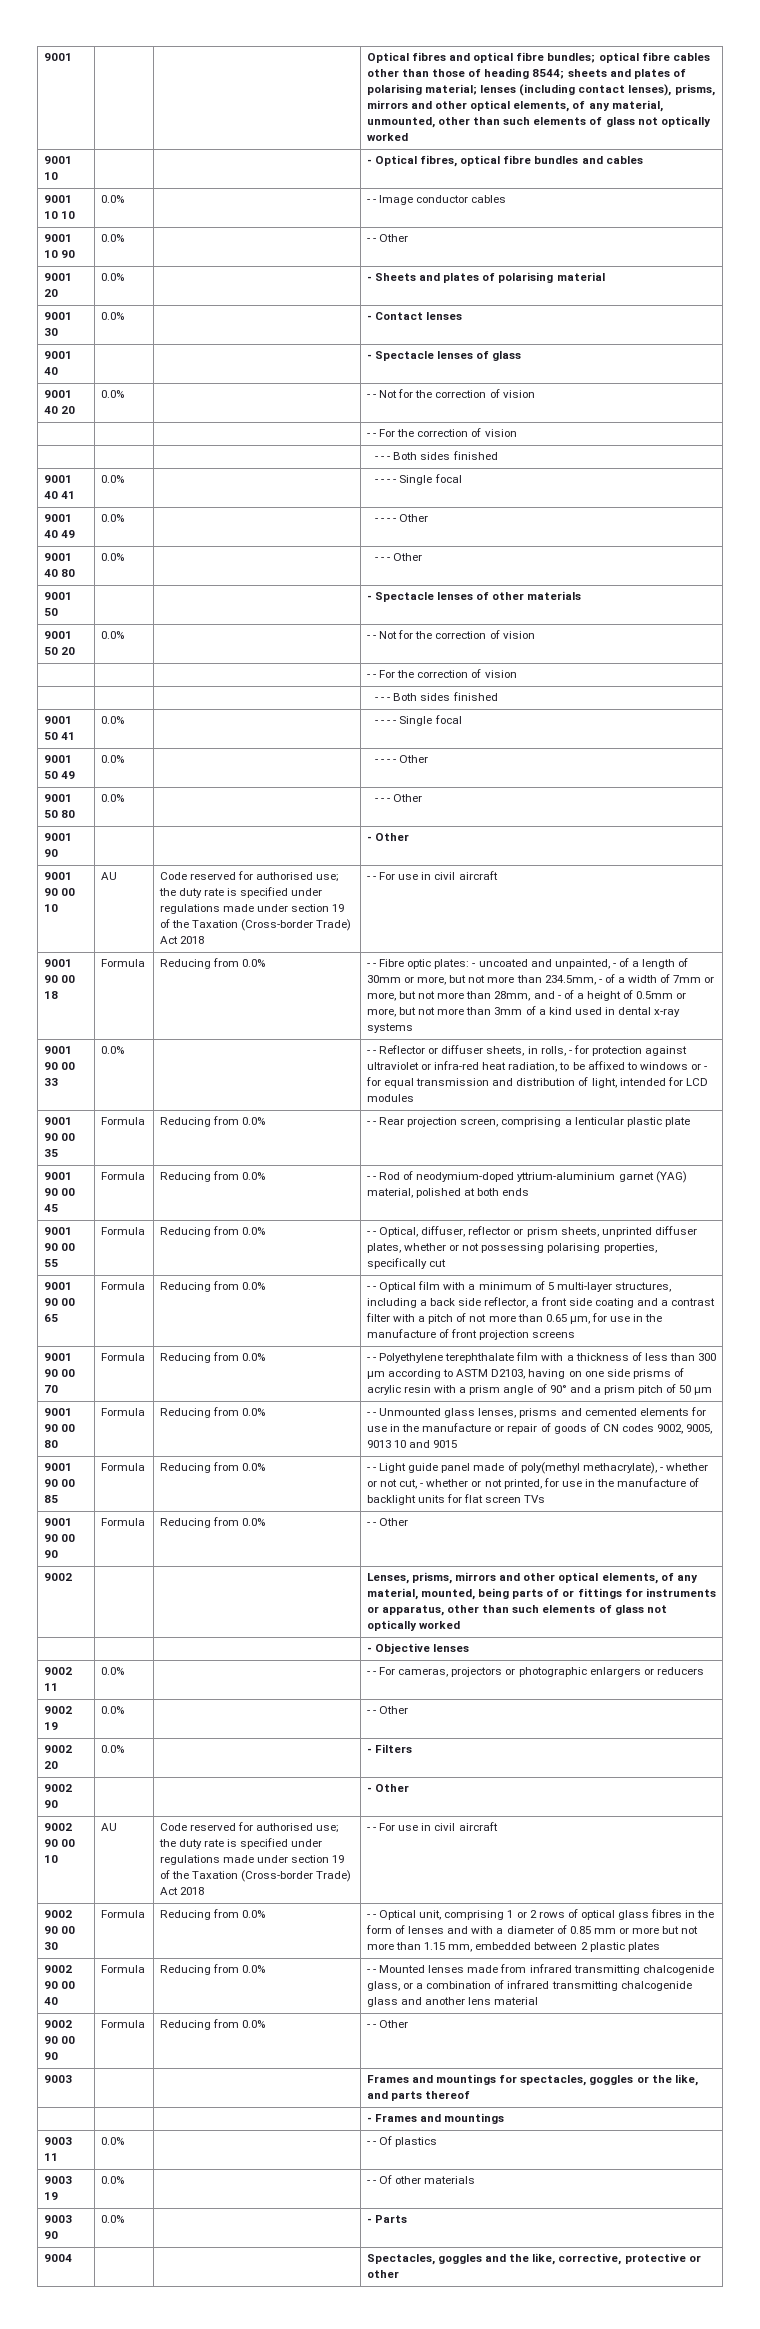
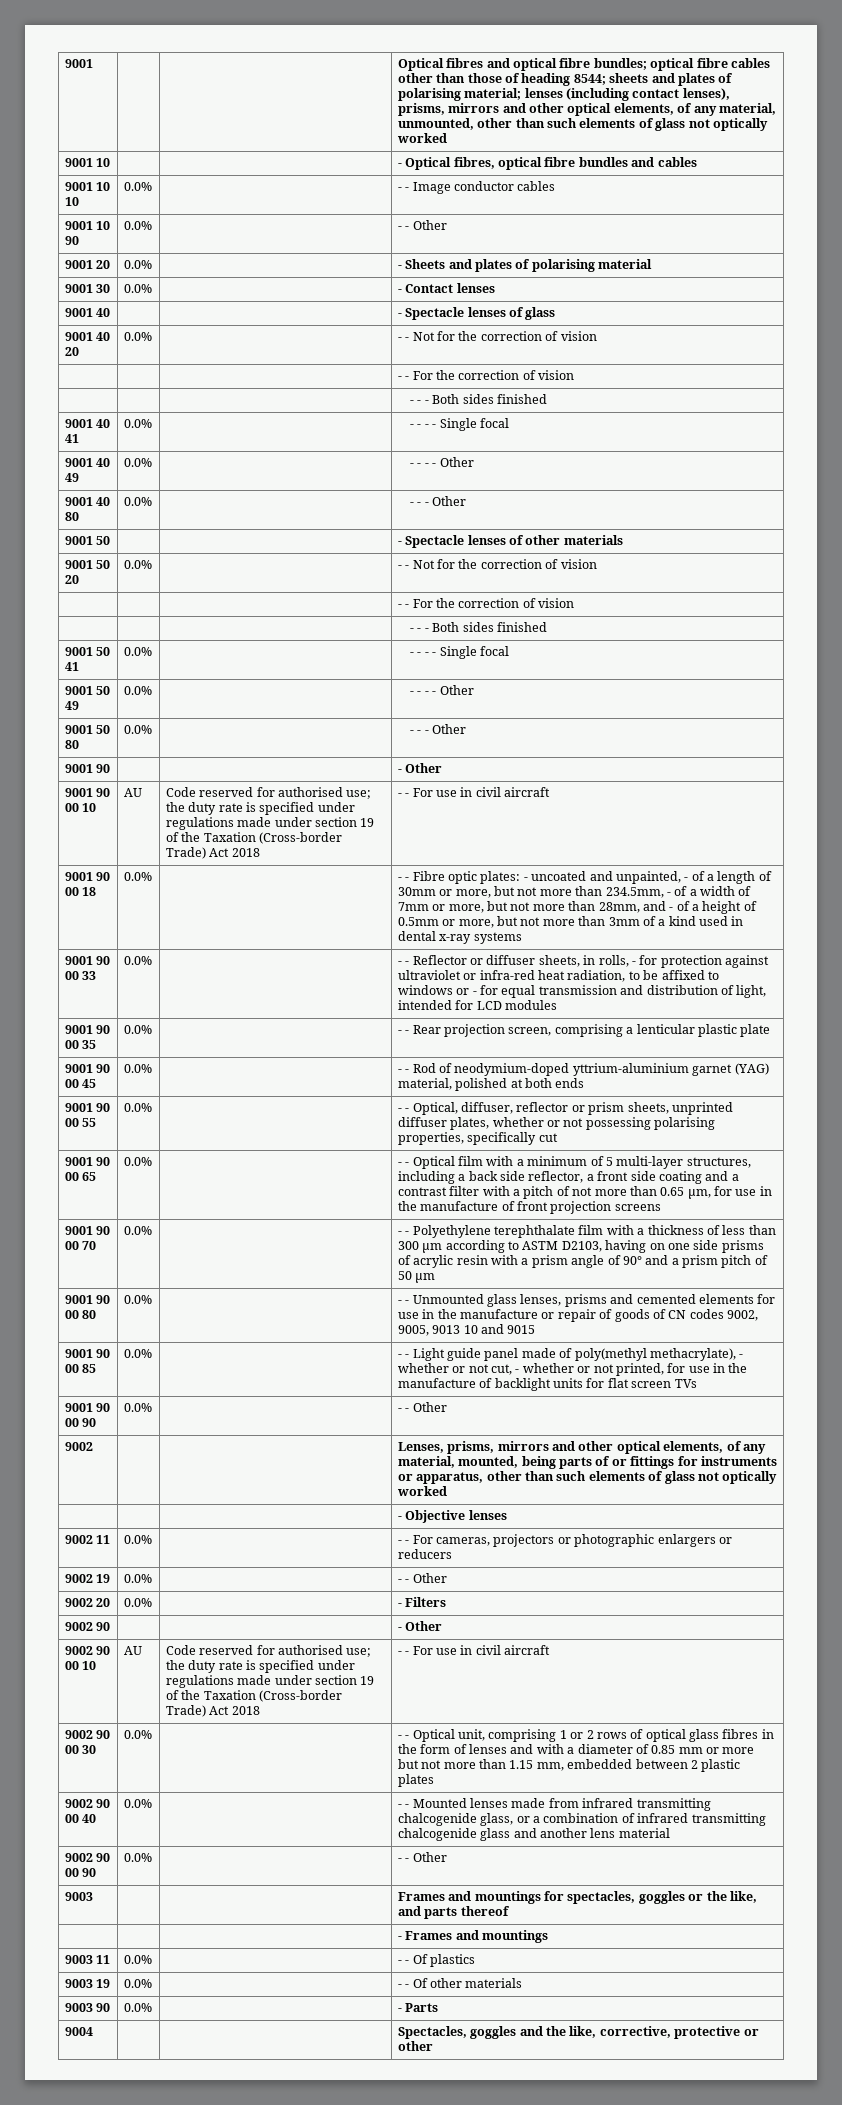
- 9001 90 00 18 | Formula | Reducing from 0.0%
+ 9001 90 00 18 | 0.0%
- 9001 90 00 35 | Formula | Reducing from 0.0% | - - Rear projection screen, comprising a lenticular plastic plate
+ 9001 90 00 35 | 0.0% | | - - Rear projection screen, comprising a lenticular plastic plate
- 9001 90 00 45 | Formula | Reducing from 0.0% | - - Rod of neodymium-doped yttrium-aluminium garnet (YAG) material, polished at both ends
+ 9001 90 00 45 | 0.0% | | - - Rod of neodymium-doped yttrium-aluminium garnet (YAG) material, polished at both ends
- 9001 90 00 55 | Formula | Reducing from 0.0% | - - Optical, diffuser, reflector or prism sheets, unprinted diffuser plates, whether or not possessing polarising properties, specifically cut
+ 9001 90 00 55 | 0.0% | | - - Optical, diffuser, reflector or prism sheets, unprinted diffuser plates, whether or not possessing polarising properties, specifically cut
- 9001 90 00 65 | Formula | Reducing from 0.0%
+ 9001 90 00 65 | 0.0%
- 9001 90 00 70 | Formula | Reducing from 0.0%
+ 9001 90 00 70 | 0.0%
- 9001 90 00 80 | Formula | Reducing from 0.0% | - - Unmounted glass lenses, prisms and cemented elements for use in the manufacture or repair of goods of CN codes 9002, 9005, 9013 10 and 9015
+ 9001 90 00 80 | 0.0% | | - - Unmounted glass lenses, prisms and cemented elements for use in the manufacture or repair of goods of CN codes 9002, 9005, 9013 10 and 9015
- 9001 90 00 85 | Formula | Reducing from 0.0% | - - Light guide panel made of poly(methyl methacrylate), - whether or not cut, - whether or not printed, for use in the manufacture of backlight units for flat screen TVs
+ 9001 90 00 85 | 0.0% | | - - Light guide panel made of poly(methyl methacrylate), - whether or not cut, - whether or not printed, for use in the manufacture of backlight units for flat screen TVs
- 9001 90 00 90 | Formula | Reducing from 0.0% | - - Other
+ 9001 90 00 90 | 0.0% | | - - Other
- 9002 90 00 30 | Formula | Reducing from 0.0%
+ 9002 90 00 30 | 0.0%
- 9002 90 00 40 | Formula | Reducing from 0.0% | - - Mounted lenses made from infrared transmitting chalcogenide glass, or a combination of infrared transmitting chalcogenide glass and another lens material
+ 9002 90 00 40 | 0.0% | | - - Mounted lenses made from infrared transmitting chalcogenide glass, or a combination of infrared transmitting chalcogenide glass and another lens material
- 9002 90 00 90 | Formula | Reducing from 0.0% | - - Other
+ 9002 90 00 90 | 0.0% | | - - Other

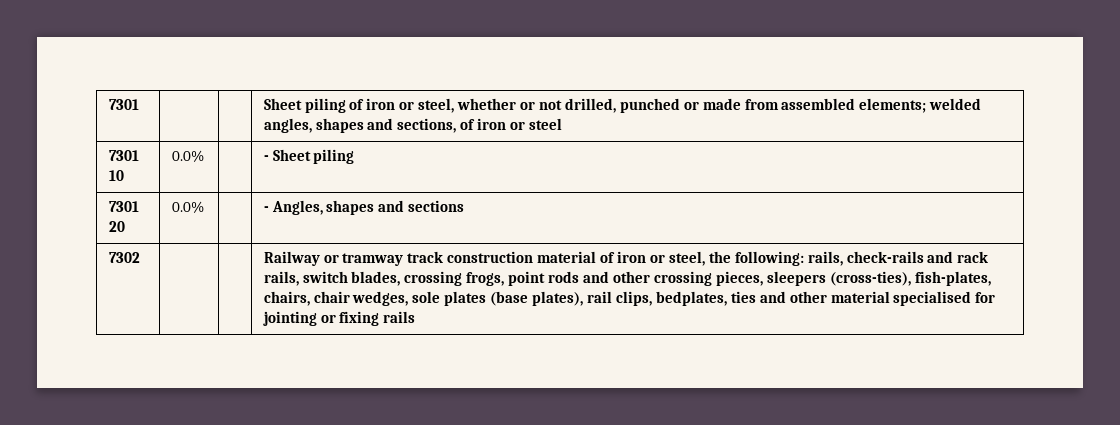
- 9001 | | | Optical fibres and optical fibre bundles; optical fibre cables other than those of heading 8544; sheets and plates of polarising material; lenses (including contact lenses), prisms, mirrors and other optical elements, of any material, unmounted, other than such elements of glass not optically worked
- 9001 10 | | | - Optical fibres, optical fibre bundles and cables
- 9001 10 10 | 0.0% | | - - Image conductor cables
- 9001 10 90 | 0.0% | | - - Other
- 9001 20 | 0.0% | | - Sheets and plates of polarising material
- 9001 30 | 0.0% | | - Contact lenses
- 9001 40 | | | - Spectacle lenses of glass
- 9001 40 20 | 0.0% | | - - Not for the correction of vision
- | | | - - For the correction of vision
- | | | - - - Both sides finished
- 9001 40 41 | 0.0% | | - - - - Single focal
- 9001 40 49 | 0.0% | | - - - - Other
- 9001 40 80 | 0.0% | | - - - Other
- 9001 50 | | | - Spectacle lenses of other materials
- 9001 50 20 | 0.0% | | - - Not for the correction of vision
- | | | - - For the correction of vision
- | | | - - - Both sides finished
- 9001 50 41 | 0.0% | | - - - - Single focal
- 9001 50 49 | 0.0% | | - - - - Other
- 9001 50 80 | 0.0% | | - - - Other
- 9001 90 | | | - Other
- 9001 90 00 10 | AU | Code reserved for authorised use; the duty rate is specified under regulations made under section 19 of the Taxation (Cross-border Trade) Act 2018 | - - For use in civil aircraft
- 9001 90 00 18 | 0.0% | | - - Fibre optic plates: - uncoated and unpainted, - of a length of 30mm or more, but not more than 234.5mm, - of a width of 7mm or more, but not more than 28mm, and - of a height of 0.5mm or more, but not more than 3mm of a kind used in dental x-ray systems
- 9001 90 00 33 | 0.0% | | - - Reflector or diffuser sheets, in rolls, - for protection against ultraviolet or infra-red heat radiation, to be affixed to windows or - for equal transmission and distribution of light, intended for LCD modules
- 9001 90 00 35 | 0.0% | | - - Rear projection screen, comprising a lenticular plastic plate
- 9001 90 00 45 | 0.0% | | - - Rod of neodymium-doped yttrium-aluminium garnet (YAG) material, polished at both ends
- 9001 90 00 55 | 0.0% | | - - Optical, diffuser, reflector or prism sheets, unprinted diffuser plates, whether or not possessing polarising properties, specifically cut
- 9001 90 00 65 | 0.0% | | - - Optical film with a minimum of 5 multi-layer structures, including a back side reflector, a front side coating and a contrast filter with a pitch of not more than 0.65 μm, for use in the manufacture of front projection screens
- 9001 90 00 70 | 0.0% | | - - Polyethylene terephthalate film with a thickness of less than 300 µm according to ASTM D2103, having on one side prisms of acrylic resin with a prism angle of 90° and a prism pitch of 50 µm
- 9001 90 00 80 | 0.0% | | - - Unmounted glass lenses, prisms and cemented elements for use in the manufacture or repair of goods of CN codes 9002, 9005, 9013 10 and 9015
- 9001 90 00 85 | 0.0% | | - - Light guide panel made of poly(methyl methacrylate), - whether or not cut, - whether or not printed, for use in the manufacture of backlight units for flat screen TVs
- 9001 90 00 90 | 0.0% | | - - Other
- 9002 | | | Lenses, prisms, mirrors and other optical elements, of any material, mounted, being parts of or fittings for instruments or apparatus, other than such elements of glass not optically worked
- | | | - Objective lenses
- 9002 11 | 0.0% | | - - For cameras, projectors or photographic enlargers or reducers
- 9002 19 | 0.0% | | - - Other
- 9002 20 | 0.0% | | - Filters
- 9002 90 | | | - Other
- 9002 90 00 10 | AU | Code reserved for authorised use; the duty rate is specified under regulations made under section 19 of the Taxation (Cross-border Trade) Act 2018 | - - For use in civil aircraft
- 9002 90 00 30 | 0.0% | | - - Optical unit, comprising 1 or 2 rows of optical glass fibres in the form of lenses and with a diameter of 0.85 mm or more but not more than 1.15 mm, embedded between 2 plastic plates
- 9002 90 00 40 | 0.0% | | - - Mounted lenses made from infrared transmitting chalcogenide glass, or a combination of infrared transmitting chalcogenide glass and another lens material
- 9002 90 00 90 | 0.0% | | - - Other
- 9003 | | | Frames and mountings for spectacles, goggles or the like, and parts thereof
- | | | - Frames and mountings
- 9003 11 | 0.0% | | - - Of plastics
- 9003 19 | 0.0% | | - - Of other materials
- 9003 90 | 0.0% | | - Parts
- 9004 | | | Spectacles, goggles and the like, corrective, protective or other
+ 7301 | | | Sheet piling of iron or steel, whether or not drilled, punched or made from assembled elements; welded angles, shapes and sections, of iron or steel
+ 7301 10 | 0.0% | | - Sheet piling
+ 7301 20 | 0.0% | | - Angles, shapes and sections
+ 7302 | | | Railway or tramway track construction material of iron or steel, the following: rails, check-rails and rack rails, switch blades, crossing frogs, point rods and other crossing pieces, sleepers (cross-ties), fish-plates, chairs, chair wedges, sole plates (base plates), rail clips, bedplates, ties and other material specialised for jointing or fixing rails

